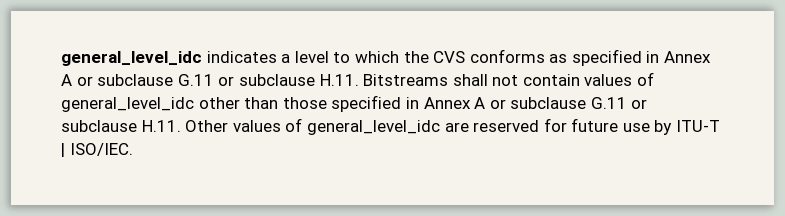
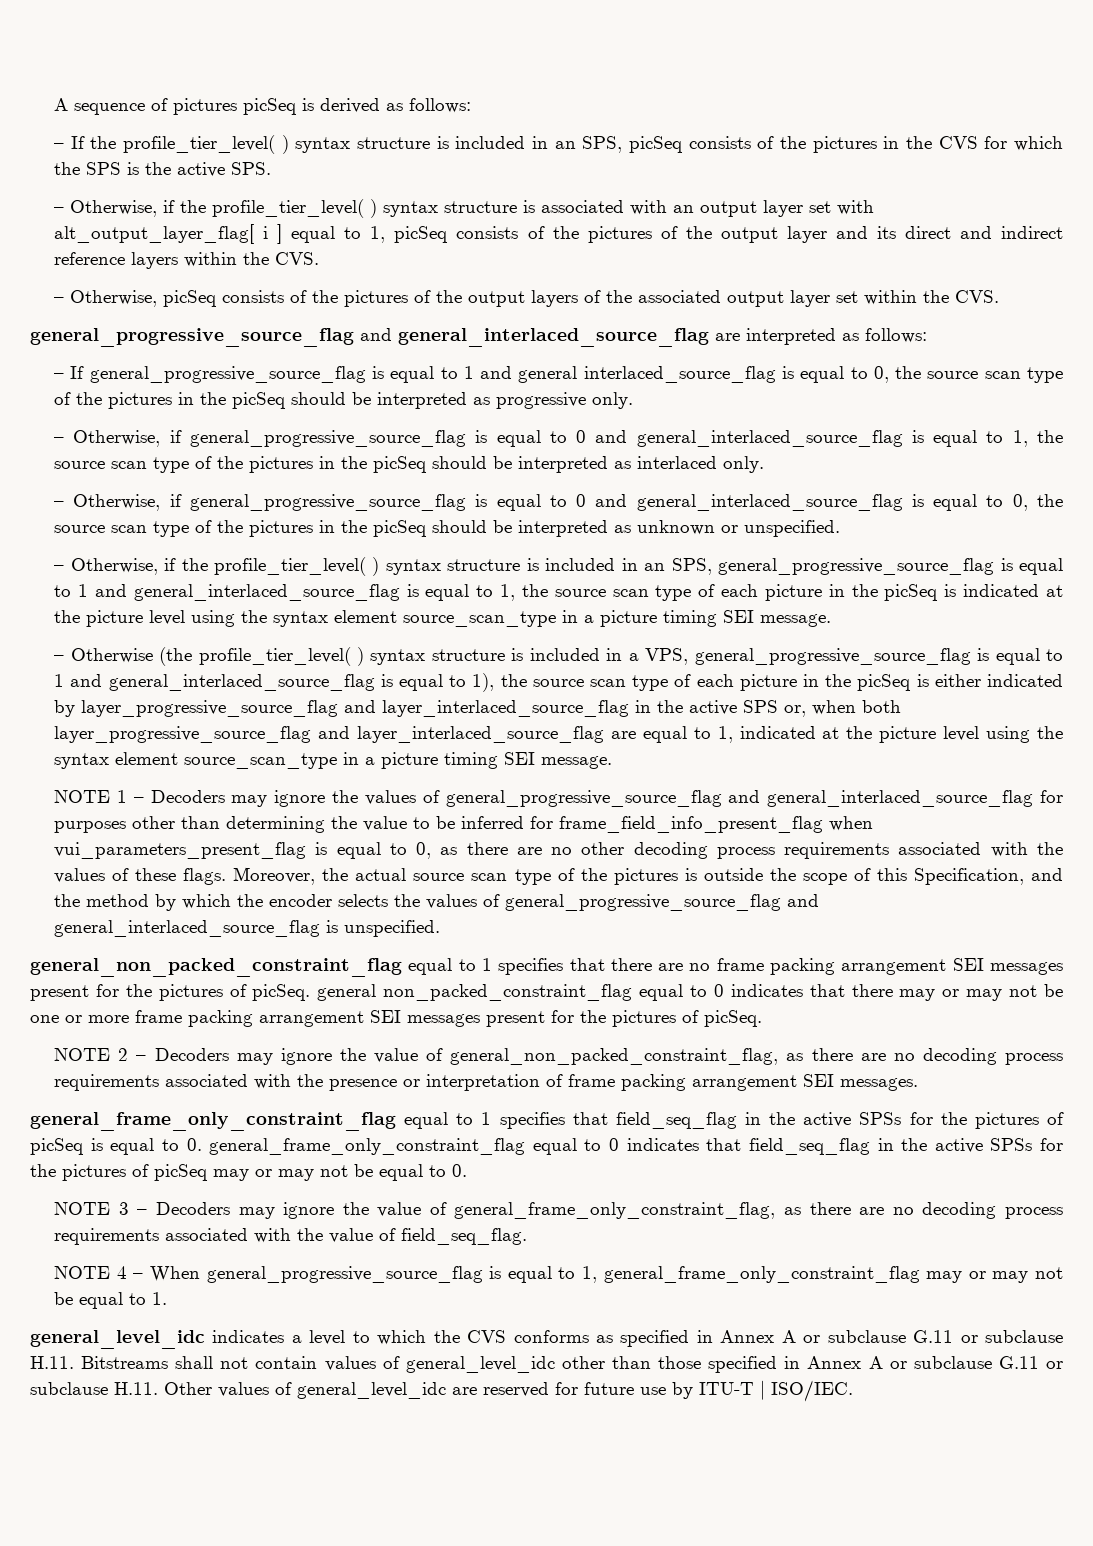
+ A sequence of pictures picSeq is derived as follows:
+ – If the profile_tier_level( ) syntax structure is included in an SPS, picSeq consists of the pictures in the CVS for which the SPS is the active SPS.
+ – Otherwise, if the profile_tier_level( ) syntax structure is associated with an output layer set with alt_output_layer_flag[ i ] equal to 1, picSeq consists of the pictures of the output layer and its direct and indirect reference layers within the CVS.
+ – Otherwise, picSeq consists of the pictures of the output layers of the associated output layer set within the CVS.
+ general_progressive_source_flag and general_interlaced_source_flag are interpreted as follows:
+ – If general_progressive_source_flag is equal to 1 and general interlaced_source_flag is equal to 0, the source scan type of the pictures in the picSeq should be interpreted as progressive only.
+ – Otherwise, if general_progressive_source_flag is equal to 0 and general_interlaced_source_flag is equal to 1, the source scan type of the pictures in the picSeq should be interpreted as interlaced only.
+ – Otherwise, if general_progressive_source_flag is equal to 0 and general_interlaced_source_flag is equal to 0, the source scan type of the pictures in the picSeq should be interpreted as unknown or unspecified.
+ – Otherwise, if the profile_tier_level( ) syntax structure is included in an SPS, general_progressive_source_flag is equal to 1 and general_interlaced_source_flag is equal to 1, the source scan type of each picture in the picSeq is indicated at the picture level using the syntax element source_scan_type in a picture timing SEI message.
+ – Otherwise (the profile_tier_level( ) syntax structure is included in a VPS, general_progressive_source_flag is equal to 1 and general_interlaced_source_flag is equal to 1), the source scan type of each picture in the picSeq is either indicated by layer_progressive_source_flag and layer_interlaced_source_flag in the active SPS or, when both layer_progressive_source_flag and layer_interlaced_source_flag are equal to 1, indicated at the picture level using the syntax element source_scan_type in a picture timing SEI message.
+ NOTE 1 – Decoders may ignore the values of general_progressive_source_flag and general_interlaced_source_flag for purposes other than determining the value to be inferred for frame_field_info_present_flag when vui_parameters_present_flag is equal to 0, as there are no other decoding process requirements associated with the values of these flags. Moreover, the actual source scan type of the pictures is outside the scope of this Specification, and the method by which the encoder selects the values of general_progressive_source_flag and general_interlaced_source_flag is unspecified.
+ general_non_packed_constraint_flag equal to 1 specifies that there are no frame packing arrangement SEI messages present for the pictures of picSeq. general non_packed_constraint_flag equal to 0 indicates that there may or may not be one or more frame packing arrangement SEI messages present for the pictures of picSeq.
+ NOTE 2 – Decoders may ignore the value of general_non_packed_constraint_flag, as there are no decoding process requirements associated with the presence or interpretation of frame packing arrangement SEI messages.
+ general_frame_only_constraint_flag equal to 1 specifies that field_seq_flag in the active SPSs for the pictures of picSeq is equal to 0. general_frame_only_constraint_flag equal to 0 indicates that field_seq_flag in the active SPSs for the pictures of picSeq may or may not be equal to 0.
+ NOTE 3 – Decoders may ignore the value of general_frame_only_constraint_flag, as there are no decoding process requirements associated with the value of field_seq_flag.
+ NOTE 4 – When general_progressive_source_flag is equal to 1, general_frame_only_constraint_flag may or may not be equal to 1.

